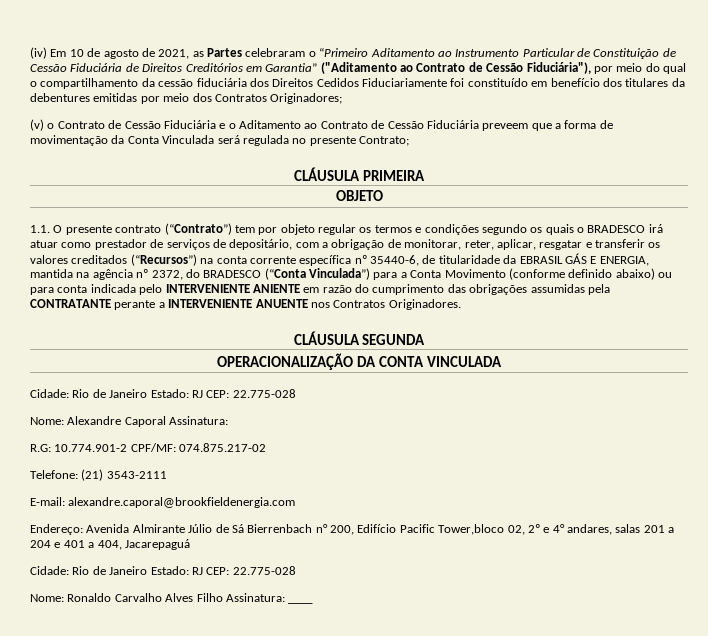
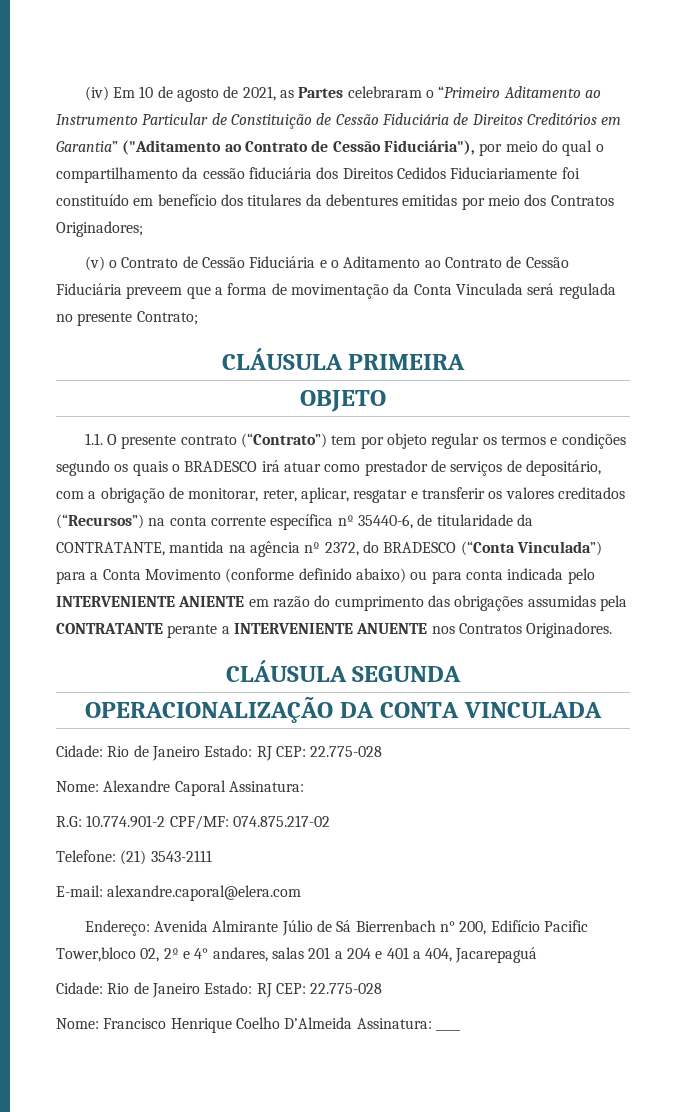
- 1.1. O presente contrato (“Contrato”) tem por objeto regular os termos e condições segundo os quais o BRADESCO irá atuar como prestador de serviços de depositário, com a obrigação de monitorar, reter, aplicar, resgatar e transferir os valores creditados (“Recursos”) na conta corrente específica nº 35440-6, de titularidade da EBRASIL GÁS E ENERGIA, mantida na agência nº 2372, do BRADESCO (“Conta Vinculada”) para a Conta Movimento (conforme definido abaixo) ou para conta indicada pelo INTERVENIENTE ANIENTE em razão do cumprimento das obrigações assumidas pela CONTRATANTE perante a INTERVENIENTE ANUENTE nos Contratos Originadores.
+ 1.1. O presente contrato (“Contrato”) tem por objeto regular os termos e condições segundo os quais o BRADESCO irá atuar como prestador de serviços de depositário, com a obrigação de monitorar, reter, aplicar, resgatar e transferir os valores creditados (“Recursos”) na conta corrente específica nº 35440-6, de titularidade da CONTRATANTE, mantida na agência nº 2372, do BRADESCO (“Conta Vinculada”) para a Conta Movimento (conforme definido abaixo) ou para conta indicada pelo INTERVENIENTE ANIENTE em razão do cumprimento das obrigações assumidas pela CONTRATANTE perante a INTERVENIENTE ANUENTE nos Contratos Originadores.
- E-mail: alexandre.caporal@brookfieldenergia.com
+ E-mail: alexandre.caporal@elera.com
- Nome: Ronaldo Carvalho Alves Filho Assinatura: ____
+ Nome: Francisco Henrique Coelho D’Almeida Assinatura: ____

